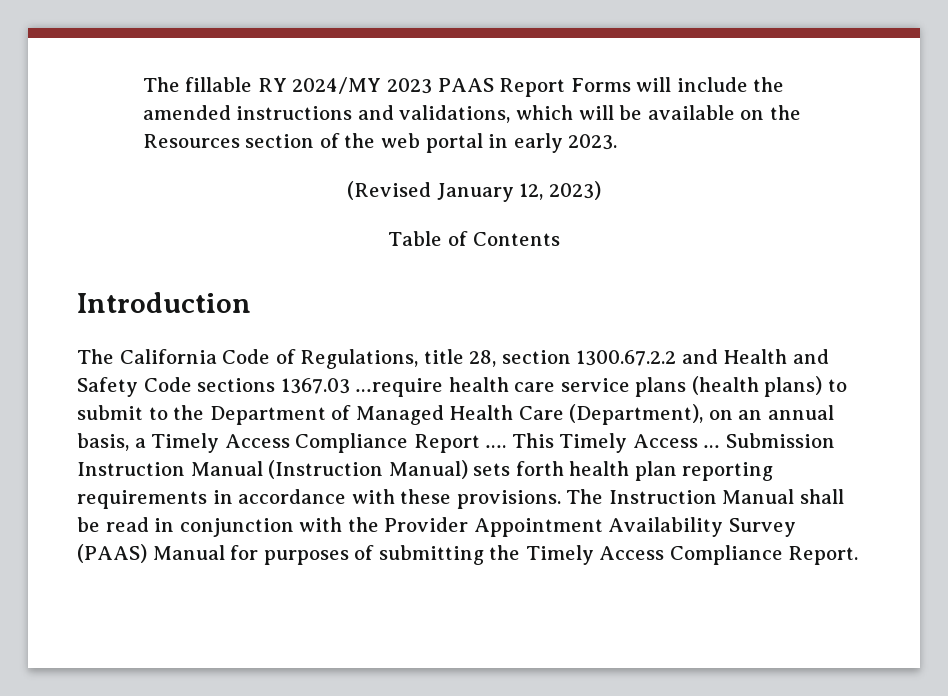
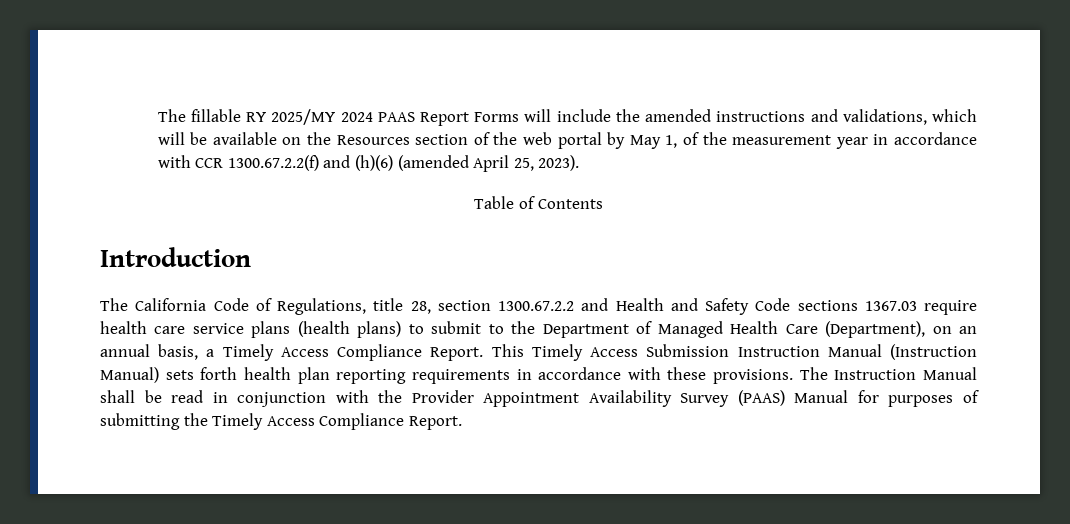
- The fillable RY 2024/MY 2023 PAAS Report Forms will include the amended instructions and validations, which will be available on the Resources section of the web portal in early 2023.
- (Revised January 12, 2023)
+ The fillable RY 2025/MY 2024 PAAS Report Forms will include the amended instructions and validations, which will be available on the Resources section of the web portal by May 1, of the measurement year in accordance with CCR 1300.67.2.2(f) and (h)(6) (amended April 25, 2023).
- The California Code of Regulations, title 28, section 1300.67.2.2 and Health and Safety Code sections 1367.03 …require health care service plans (health plans) to submit to the Department of Managed Health Care (Department), on an annual basis, a Timely Access Compliance Report ….
+ The California Code of Regulations, title 28, section 1300.67.2.2 and Health and Safety Code sections 1367.03 require health care service plans (health plans) to submit to the Department of Managed Health Care (Department), on an annual basis, a Timely Access Compliance Report.
- This Timely Access … Submission Instruction Manual (Instruction Manual) sets forth health plan reporting requirements in accordance with these provisions.
+ This Timely Access Submission Instruction Manual (Instruction Manual) sets forth health plan reporting requirements in accordance with these provisions.

